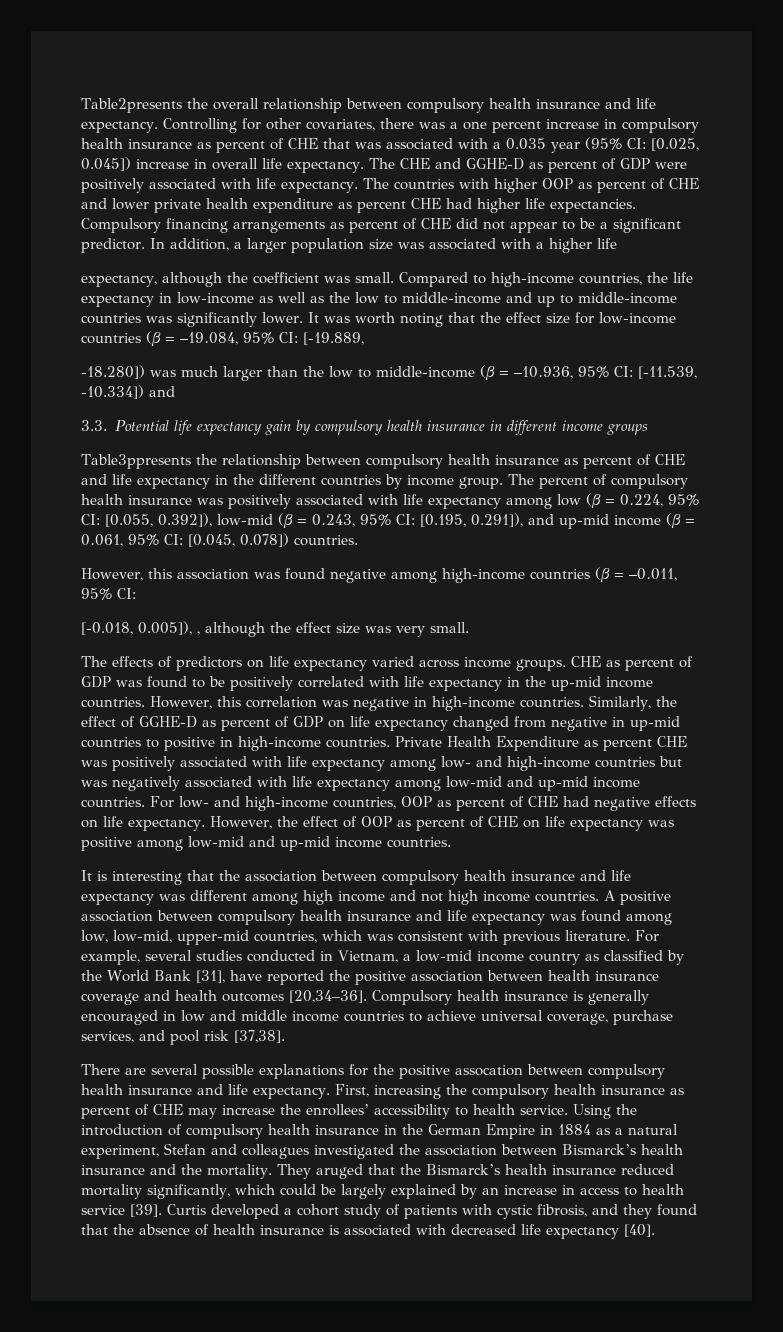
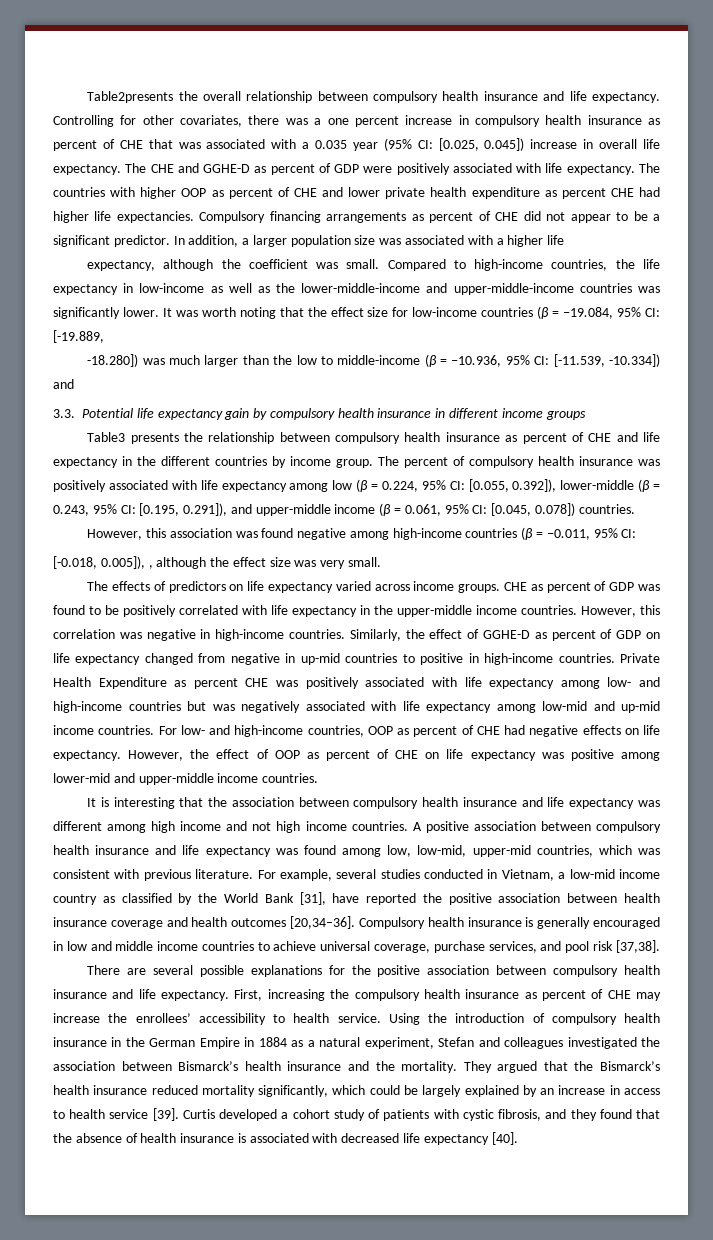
- Compared to high-income countries, the life expectancy in low-income as well as the low to middle-income and up to middle-income countries was significantly lower.
+ Compared to high-income countries, the life expectancy in low-income as well as the lower-middle-income and upper-middle-income countries was significantly lower.
- Table3ppresents the relationship between compulsory health insurance as percent of CHE and life expectancy in the different countries by income group.
+ Table3 presents the relationship between compulsory health insurance as percent of CHE and life expectancy in the different countries by income group.
- The percent of compulsory health insurance was positively associated with life expectancy among low (β = 0.224, 95% CI: [0.055, 0.392]), low-mid (β = 0.243, 95% CI: [0.195, 0.291]), and up-mid income (β = 0.061, 95% CI: [0.045, 0.078]) countries.
+ The percent of compulsory health insurance was positively associated with life expectancy among low (β = 0.224, 95% CI: [0.055, 0.392]), lower-middle (β = 0.243, 95% CI: [0.195, 0.291]), and upper-middle income (β = 0.061, 95% CI: [0.045, 0.078]) countries.
- CHE as percent of GDP was found to be positively correlated with life expectancy in the up-mid income countries.
+ CHE as percent of GDP was found to be positively correlated with life expectancy in the upper-middle income countries.
- However, the effect of OOP as percent of CHE on life expectancy was positive among low-mid and up-mid income countries.
+ However, the effect of OOP as percent of CHE on life expectancy was positive among lower-mid and upper-middle income countries.
- There are several possible explanations for the positive assocation between compulsory health insurance and life expectancy.
+ There are several possible explanations for the positive association between compulsory health insurance and life expectancy.
- They aruged that the Bismarck’s health insurance reduced mortality significantly, which could be largely explained by an increase in access to health service [39].
+ They argued that the Bismarck’s health insurance reduced mortality significantly, which could be largely explained by an increase in access to health service [39].

